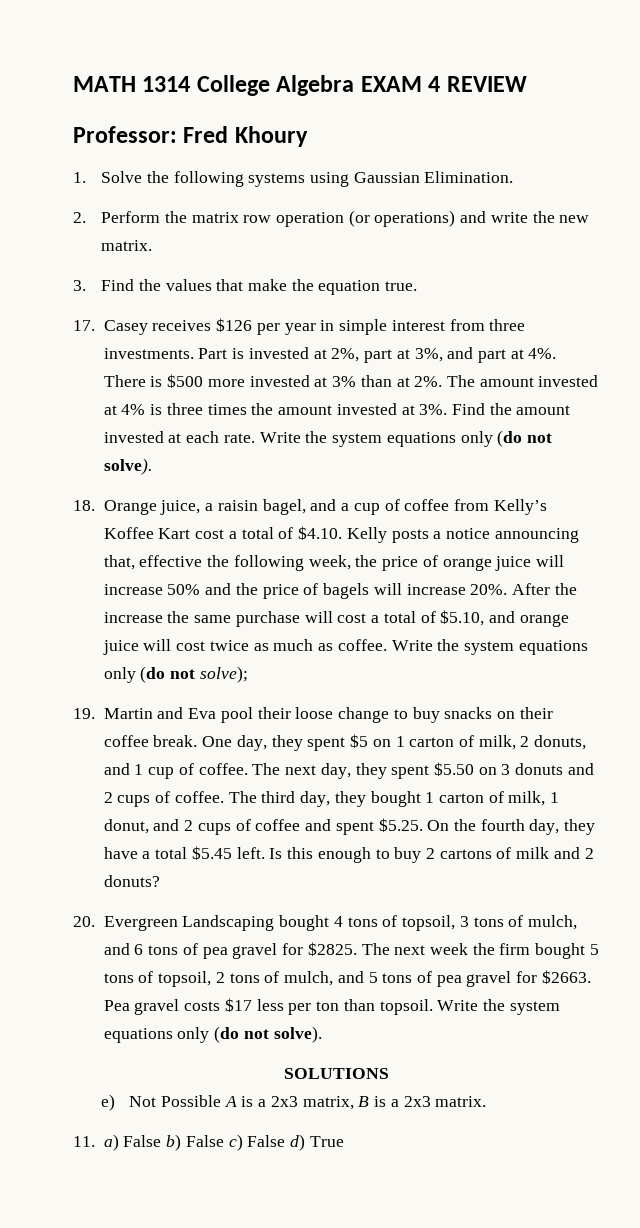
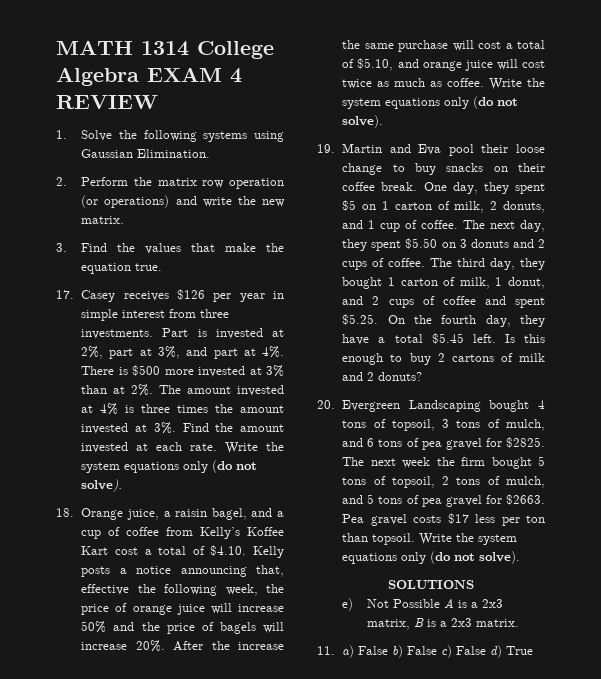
- Professor: Fred Khoury
- After the increase the same purchase will cost a total of $5.10, and orange juice will cost twice as much as coffee. Write the system equations only (do not solve);
+ After the increase the same purchase will cost a total of $5.10, and orange juice will cost twice as much as coffee. Write the system equations only (do not solve).

